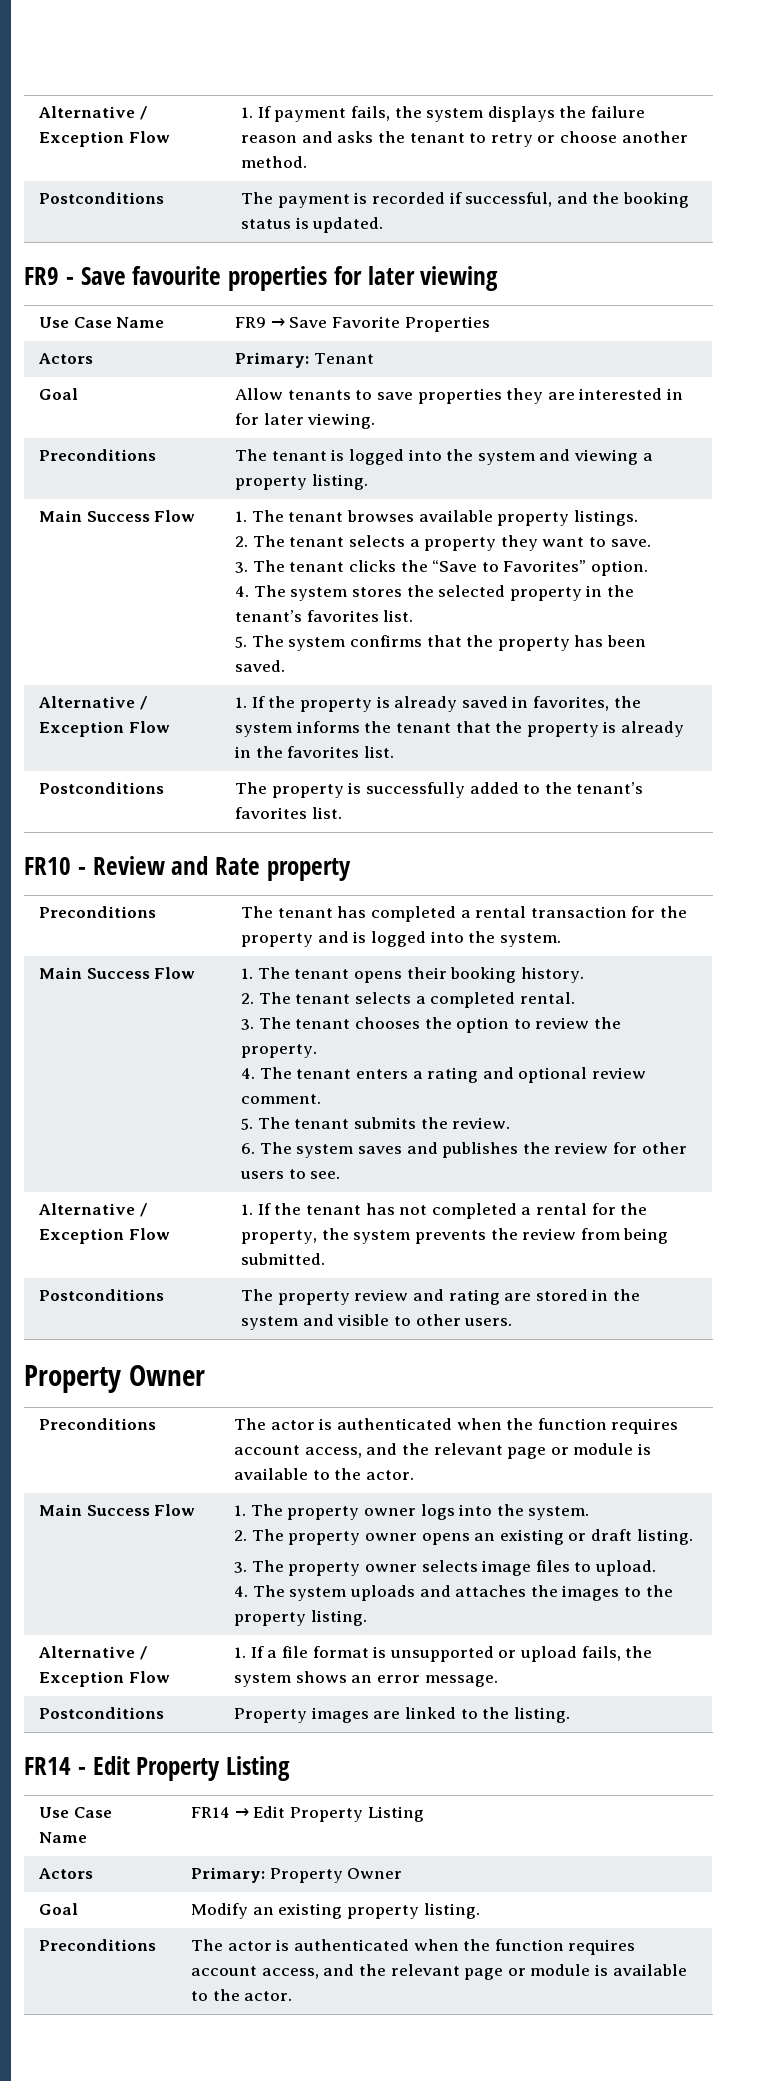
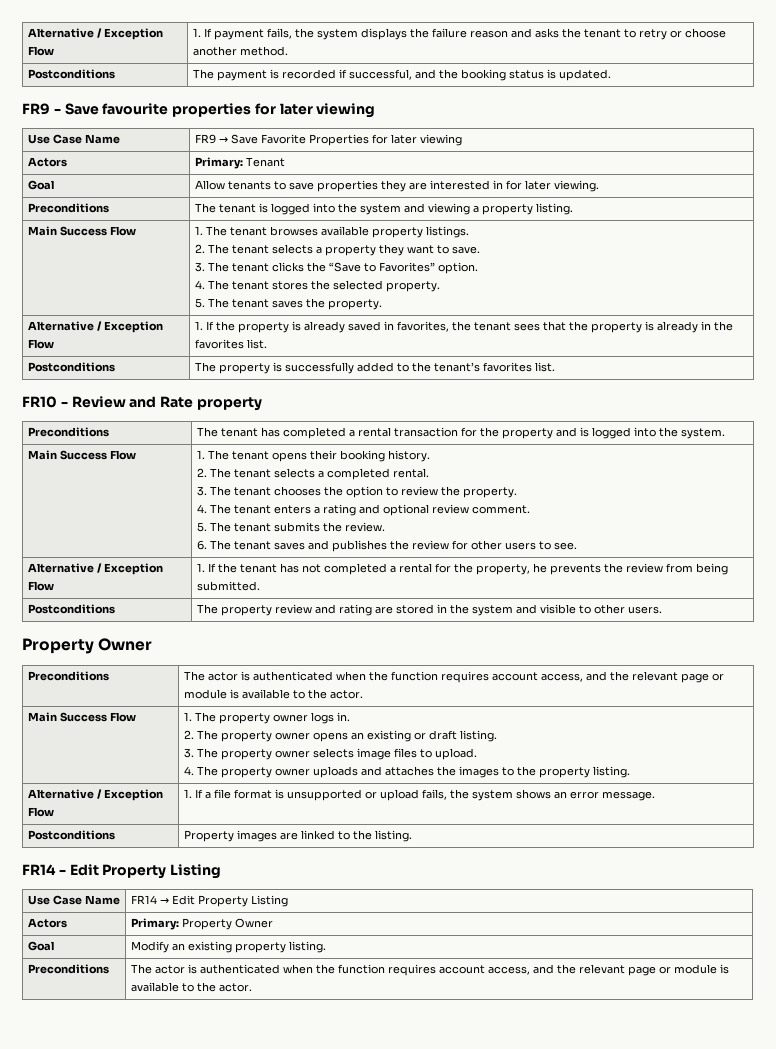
- Use Case Name | FR9 → Save Favorite Properties
+ Use Case Name | FR9 → Save Favorite Properties for later viewing
- 4. The system stores the selected property in the tenant’s favorites list.
- 5. The system confirms that the property has been saved.
+ 4. The tenant stores the selected property.
+ 5. The tenant saves the property.
- Alternative / Exception Flow | 1. If the property is already saved in favorites, the system informs the tenant that the property is already in the favorites list.
+ Alternative / Exception Flow | 1. If the property is already saved in favorites, the tenant sees that the property is already in the favorites list.
- 6. The system saves and publishes the review for other users to see.
+ 6. The tenant saves and publishes the review for other users to see.
- Alternative / Exception Flow | 1. If the tenant has not completed a rental for the property, the system prevents the review from being submitted.
+ Alternative / Exception Flow | 1. If the tenant has not completed a rental for the property, he prevents the review from being submitted.
- 1. The property owner logs into the system.
+ 1. The property owner logs in.
- 4. The system uploads and attaches the images to the property listing.
+ 4. The property owner uploads and attaches the images to the property listing.

